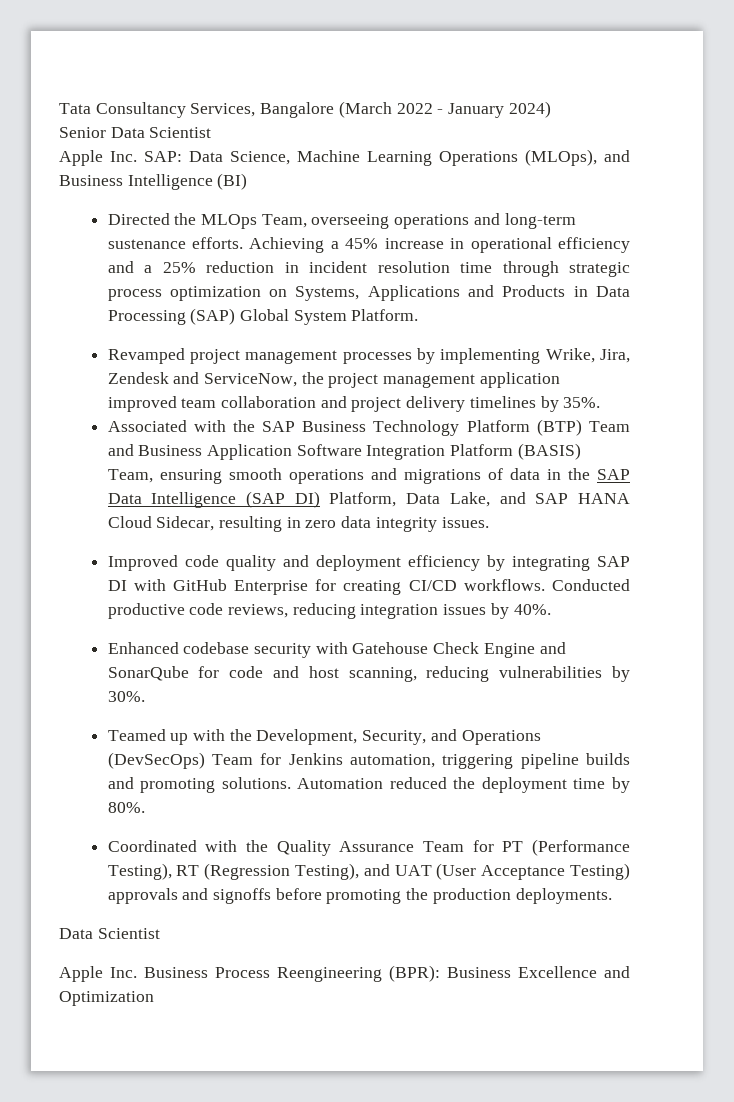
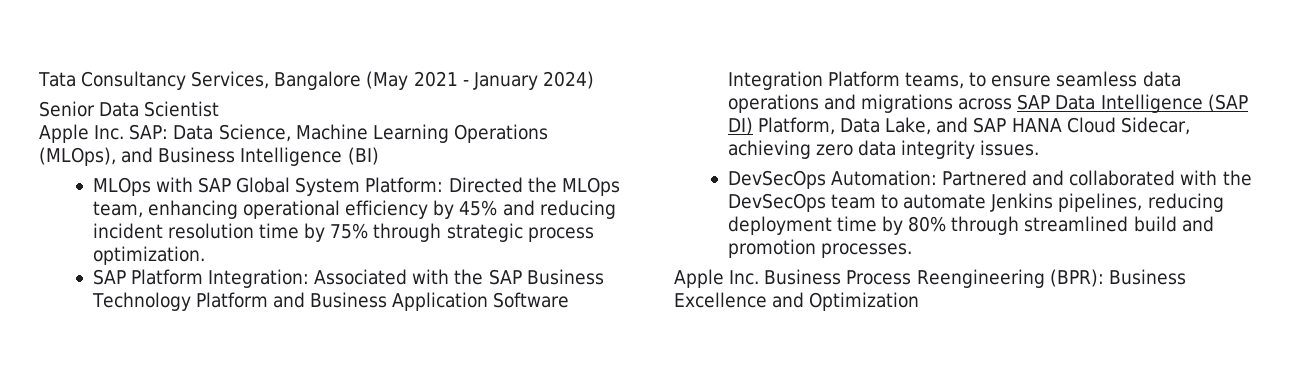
- Tata Consultancy Services, Bangalore (March 2022 - January 2024)
+ Tata Consultancy Services, Bangalore (May 2021 - January 2024)
- Directed the MLOps Team, overseeing operations and long-term sustenance efforts. Achieving a 45% increase in operational efficiency and a 25% reduction in incident resolution time through strategic process optimization on Systems, Applications and Products in Data Processing (SAP) Global System Platform.
- Revamped project management processes by implementing Wrike, Jira, Zendesk and ServiceNow, the project management application improved team collaboration and project delivery timelines by 35%.
- Associated with the SAP Business Technology Platform (BTP) Team and Business Application Software Integration Platform (BASIS) Team, ensuring smooth operations and migrations of data in the SAP Data Intelligence (SAP DI) Platform, Data Lake, and SAP HANA Cloud Sidecar, resulting in zero data integrity issues.
+ MLOps with SAP Global System Platform: Directed the MLOps team, enhancing operational efficiency by 45% and reducing incident resolution time by 75% through strategic process optimization.
+ SAP Platform Integration: Associated with the SAP Business Technology Platform and Business Application Software Integration Platform teams, to ensure seamless data operations and migrations across SAP Data Intelligence (SAP DI) Platform, Data Lake, and SAP HANA Cloud Sidecar, achieving zero data integrity issues.
- Improved code quality and deployment efficiency by integrating SAP DI with GitHub Enterprise for creating CI/CD workflows. Conducted productive code reviews, reducing integration issues by 40%.
- Enhanced codebase security with Gatehouse Check Engine and SonarQube for code and host scanning, reducing vulnerabilities by 30%.
- Teamed up with the Development, Security, and Operations (DevSecOps) Team for Jenkins automation, triggering pipeline builds and promoting solutions. Automation reduced the deployment time by 80%.
- Coordinated with the Quality Assurance Team for PT (Performance Testing), RT (Regression Testing), and UAT (User Acceptance Testing) approvals and signoffs before promoting the production deployments.
- Data Scientist
+ DevSecOps Automation: Partnered and collaborated with the DevSecOps team to automate Jenkins pipelines, reducing deployment time by 80% through streamlined build and promotion processes.

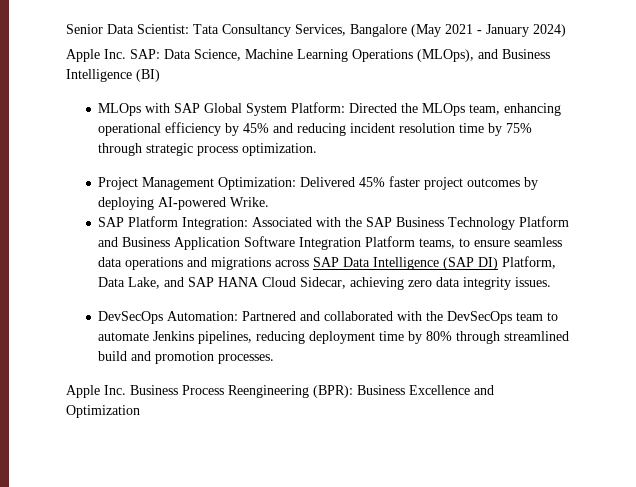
- Tata Consultancy Services, Bangalore (May 2021 - January 2024)
+ Senior Data Scientist: Tata Consultancy Services, Bangalore (May 2021 - January 2024)
- Senior Data Scientist
+ Project Management Optimization: Delivered 45% faster project outcomes by deploying AI-powered Wrike.

